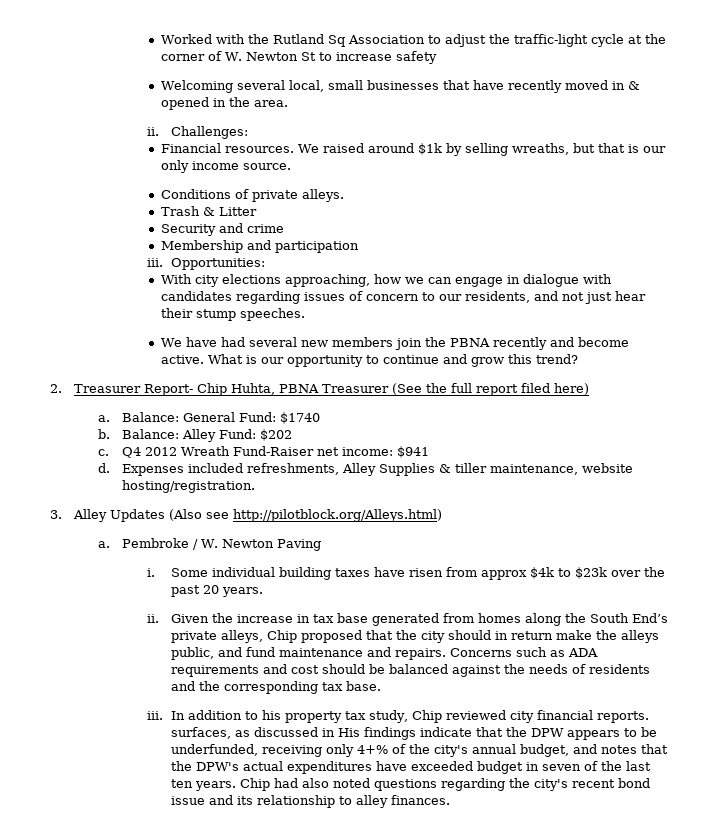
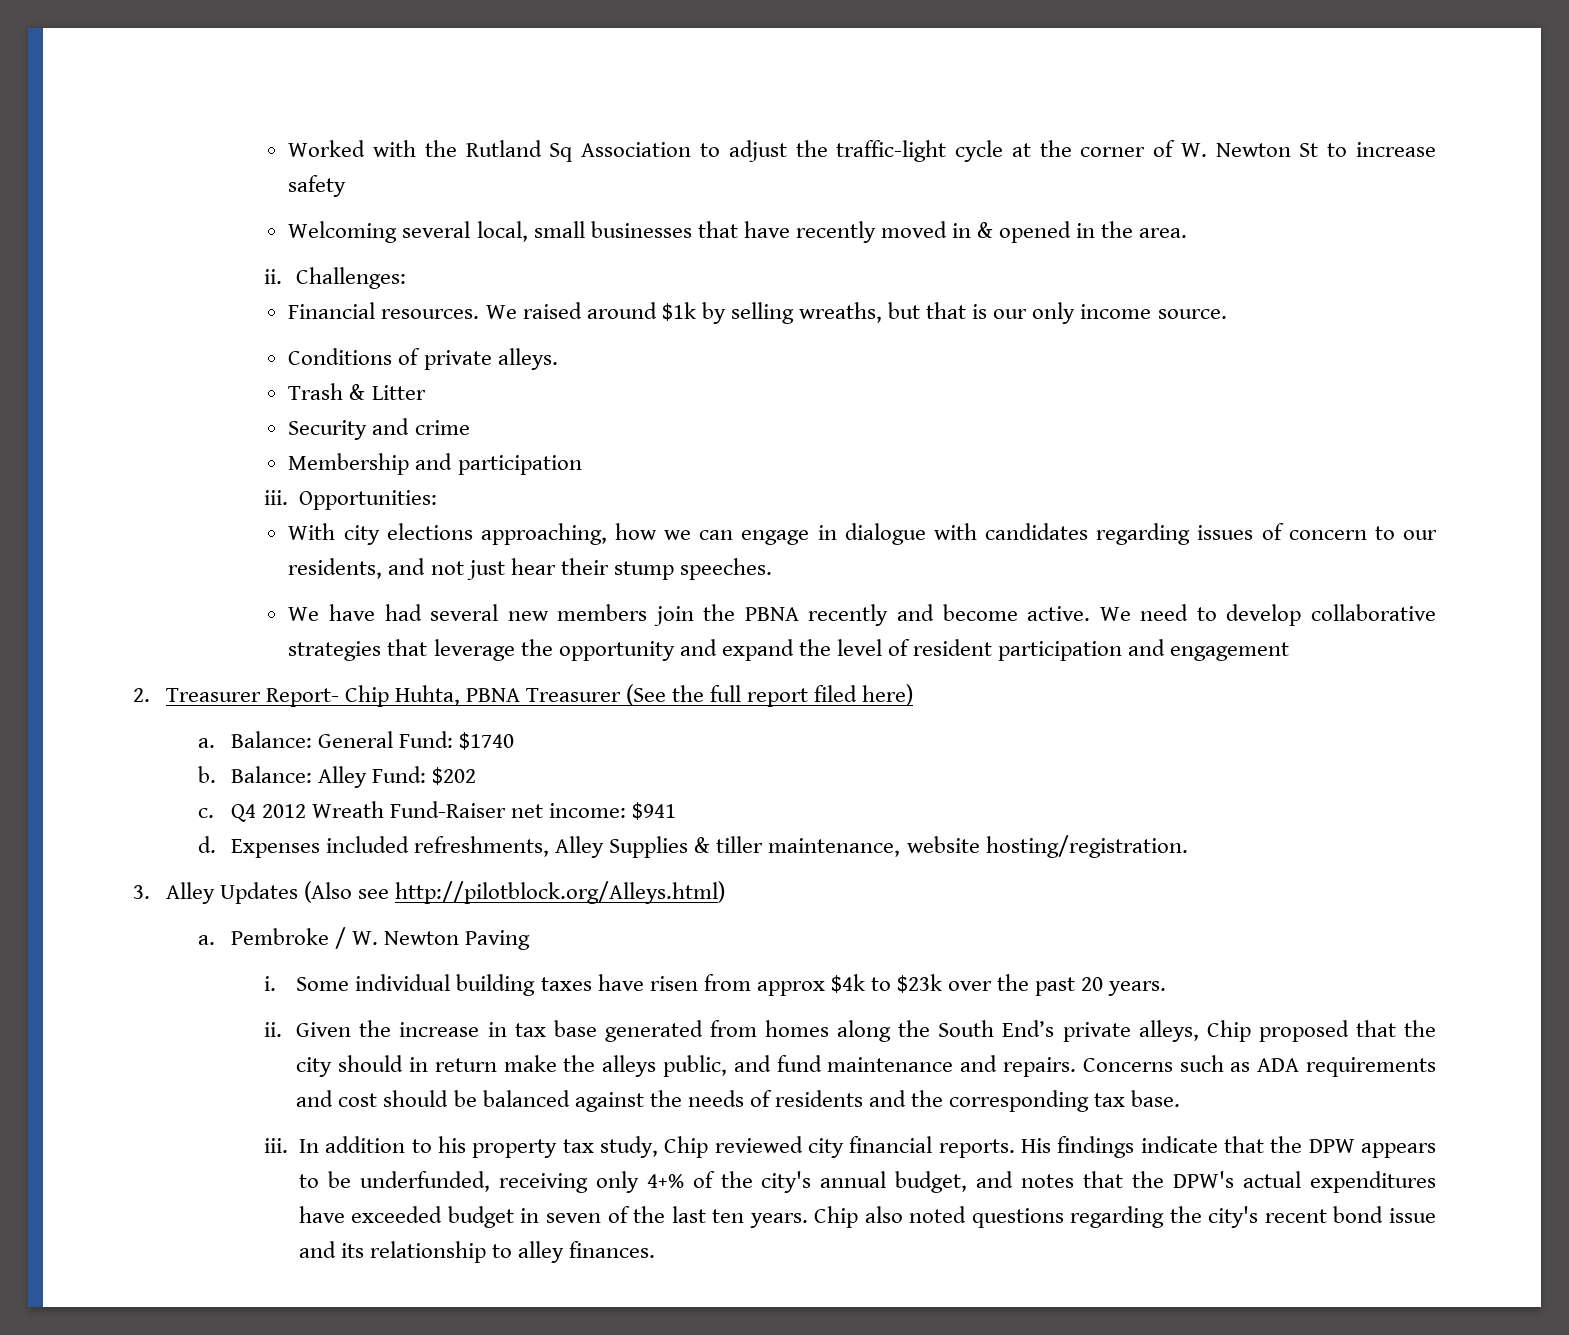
- What is our opportunity to continue and grow this trend?
+ We need to develop collaborative strategies that leverage the opportunity and expand the level of resident participation and engagement
- In addition to his property tax study, Chip reviewed city financial reports. surfaces, as discussed in His findings indicate that the DPW appears to be underfunded, receiving only 4+% of the city's annual budget, and notes that the DPW's actual expenditures have exceeded budget in seven of the last ten years.
+ In addition to his property tax study, Chip reviewed city financial reports. His findings indicate that the DPW appears to be underfunded, receiving only 4+% of the city's annual budget, and notes that the DPW's actual expenditures have exceeded budget in seven of the last ten years.
- Chip had also noted questions regarding the city's recent bond issue and its relationship to alley finances.
+ Chip also noted questions regarding the city's recent bond issue and its relationship to alley finances.

